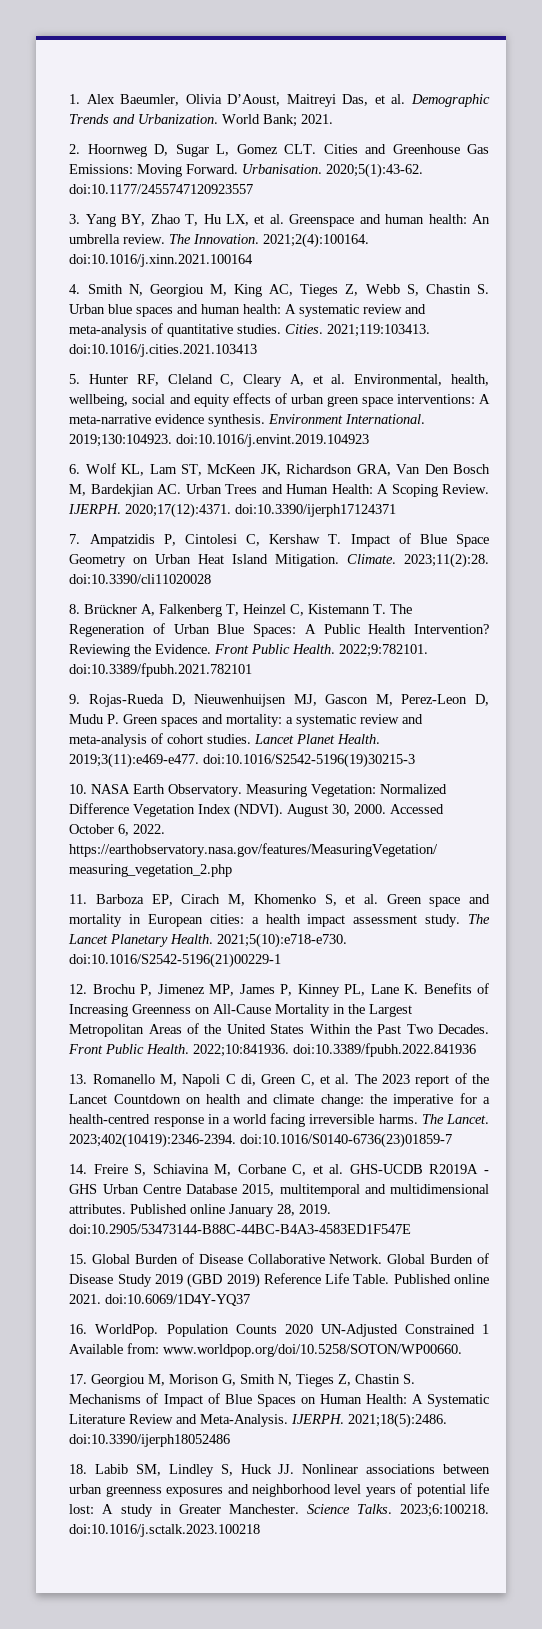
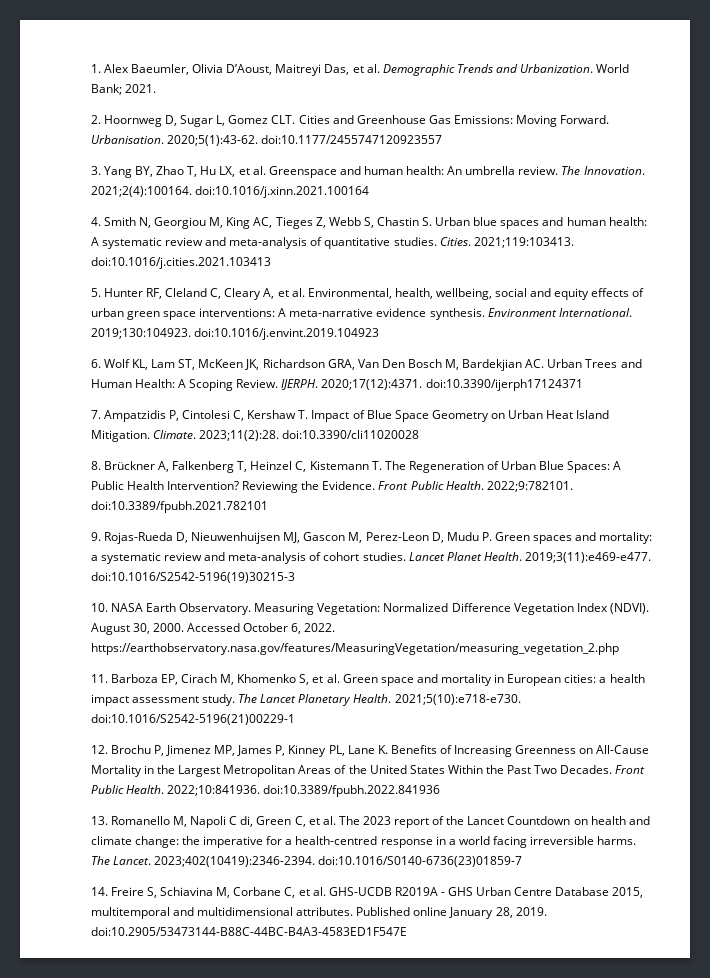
- 15. Global Burden of Disease Collaborative Network. Global Burden of Disease Study 2019 (GBD 2019) Reference Life Table. Published online 2021. doi:10.6069/1D4Y-YQ37
- 16. WorldPop. Population Counts 2020 UN-Adjusted Constrained 1 Available from: www.worldpop.org/doi/10.5258/SOTON/WP00660.
- 17. Georgiou M, Morison G, Smith N, Tieges Z, Chastin S. Mechanisms of Impact of Blue Spaces on Human Health: A Systematic Literature Review and Meta-Analysis. IJERPH. 2021;18(5):2486. doi:10.3390/ijerph18052486
- 18. Labib SM, Lindley S, Huck JJ. Nonlinear associations between urban greenness exposures and neighborhood level years of potential life lost: A study in Greater Manchester. Science Talks. 2023;6:100218. doi:10.1016/j.sctalk.2023.100218

